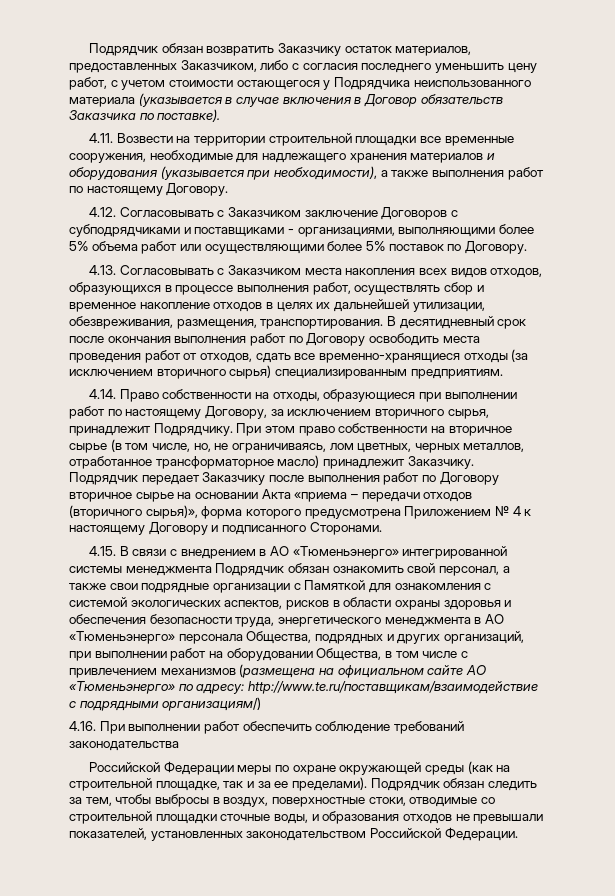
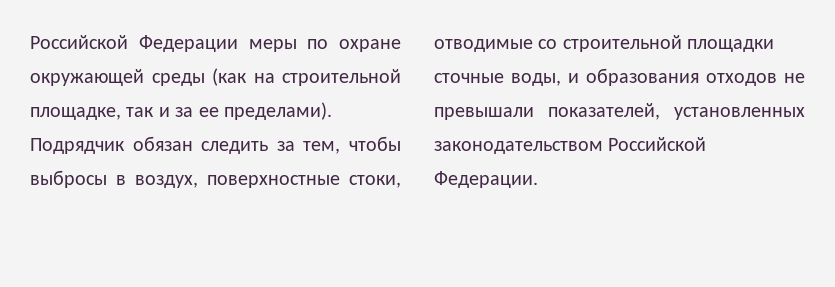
- Подрядчик обязан возвратить Заказчику остаток материалов, предоставленных Заказчиком, либо с согласия последнего уменьшить цену работ, с учетом стоимости остающегося у Подрядчика неиспользованного материала (указывается в случае включения в Договор обязательств Заказчика по поставке).
- 4.11. Возвести на территории строительной площадки все временные сооружения, необходимые для надлежащего хранения материалов и оборудования (указывается при необходимости), а также выполнения работ по настоящему Договору.
- 4.12. Согласовывать с Заказчиком заключение Договоров с субподрядчиками и поставщиками - организациями, выполняющими более 5% объема работ или осуществляющими более 5% поставок по Договору.
- 4.13. Согласовывать с Заказчиком места накопления всех видов отходов, образующихся в процессе выполнения работ, осуществлять сбор и временное накопление отходов в целях их дальнейшей утилизации, обезвреживания, размещения, транспортирования. В десятидневный срок после окончания выполнения работ по Договору освободить места проведения работ от отходов, сдать все временно-хранящиеся отходы (за исключением вторичного сырья) специализированным предприятиям.
- 4.14. Право собственности на отходы, образующиеся при выполнении работ по настоящему Договору, за исключением вторичного сырья, принадлежит Подрядчику. При этом право собственности на вторичное сырье (в том числе, но, не ограничиваясь, лом цветных, черных металлов, отработанное трансформаторное масло) принадлежит Заказчику. Подрядчик передает Заказчику после выполнения работ по Договору вторичное сырье на основании Акта «приема – передачи отходов (вторичного сырья)», форма которого предусмотрена Приложением № 4 к настоящему Договору и подписанного Сторонами.
- 4.15. В связи с внедрением в АО «Тюменьэнерго» интегрированной системы менеджмента Подрядчик обязан ознакомить свой персонал, а также свои подрядные организации с Памяткой для ознакомления с системой экологических аспектов, рисков в области охраны здоровья и обеспечения безопасности труда, энергетического менеджмента в АО «Тюменьэнерго» персонала Общества, подрядных и других организаций, при выполнении работ на оборудовании Общества, в том числе с привлечением механизмов (размещена на официальном сайте АО «Тюменьэнерго» по адресу: http://www.te.ru/поставщикам/взаимодействие с подрядными организациям/)
- 4.16. При выполнении работ обеспечить соблюдение требований законодательства

